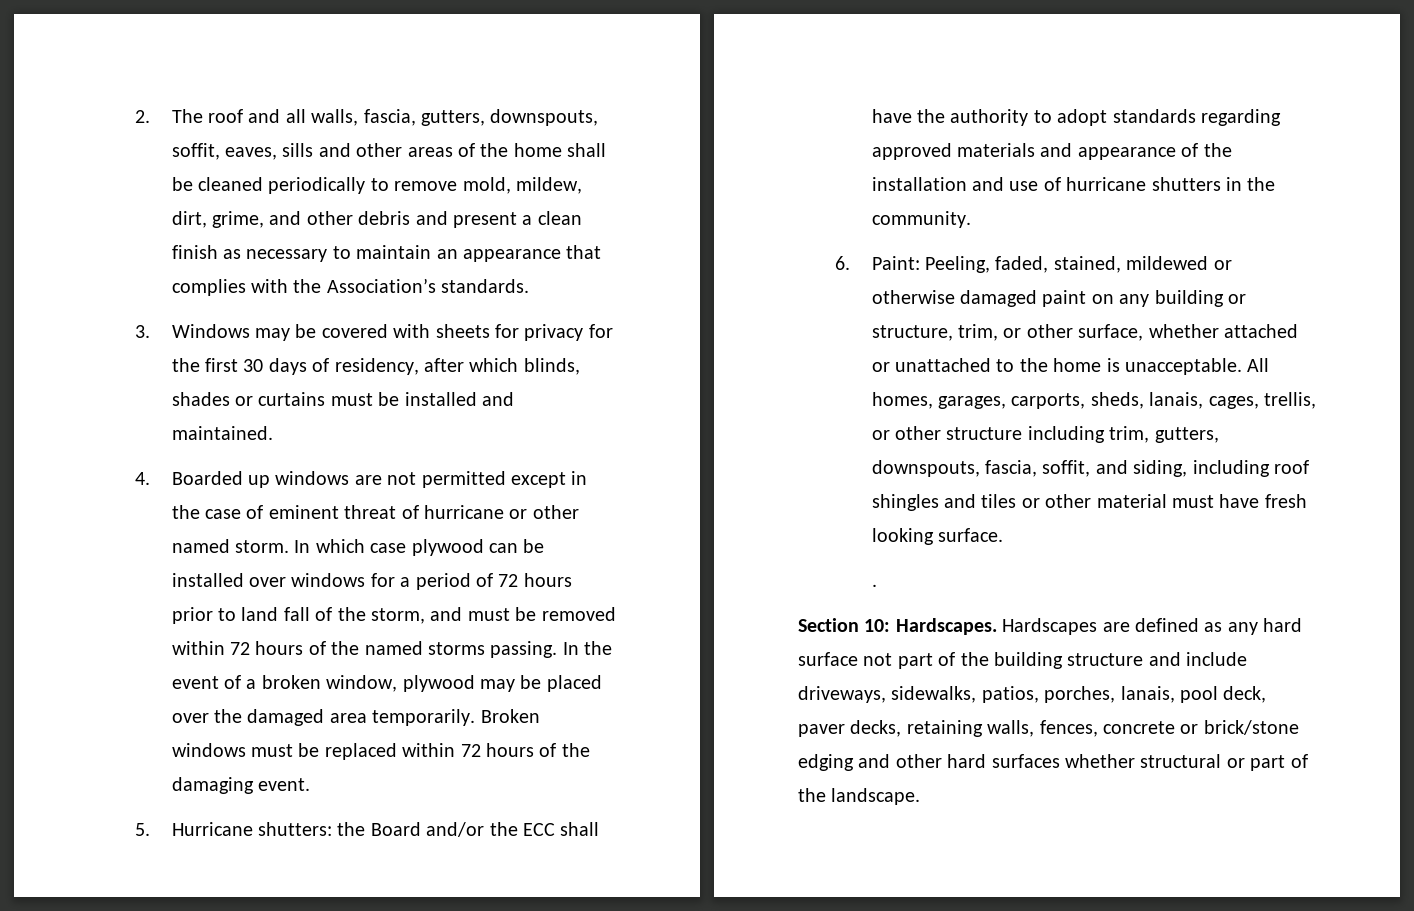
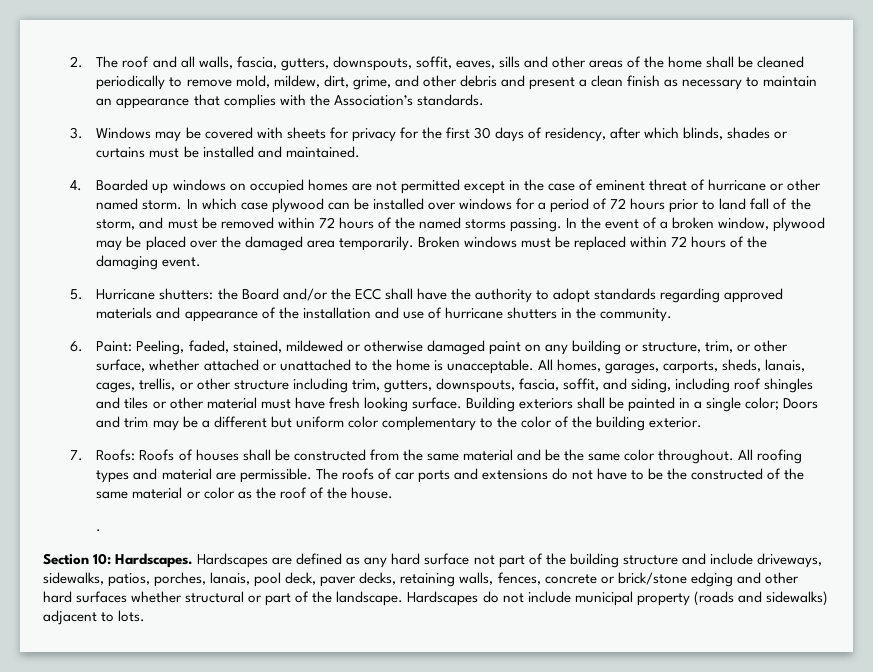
- 4. Boarded up windows are not permitted except in the case of eminent threat of hurricane or other named storm.
+ 4. Boarded up windows on occupied homes are not permitted except in the case of eminent threat of hurricane or other named storm.
+ Building exteriors shall be painted in a single color; Doors and trim may be a different but uniform color complementary to the color of the building exterior.
+ 7. Roofs: Roofs of houses shall be constructed from the same material and be the same color throughout. All roofing types and material are permissible. The roofs of car ports and extensions do not have to be the constructed of the same material or color as the roof of the house.
+ Hardscapes do not include municipal property (roads and sidewalks) adjacent to lots.

